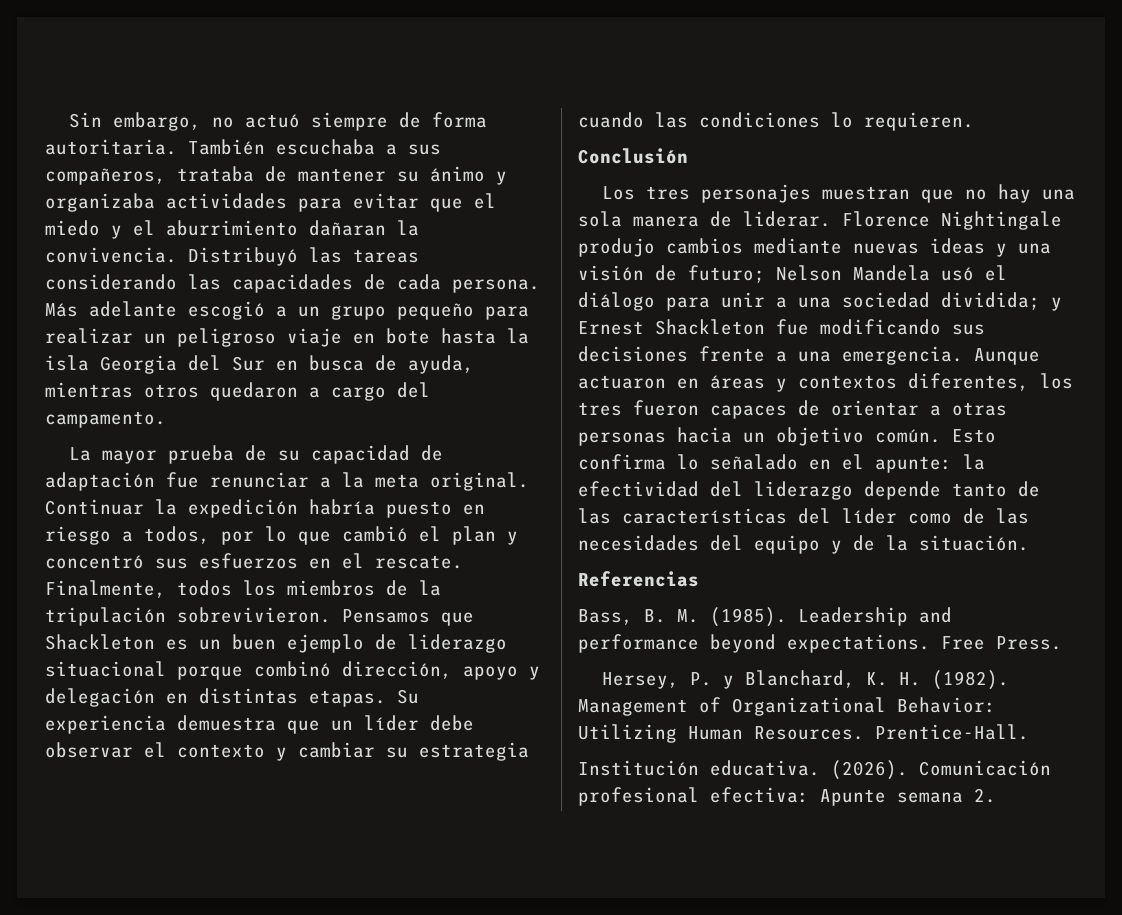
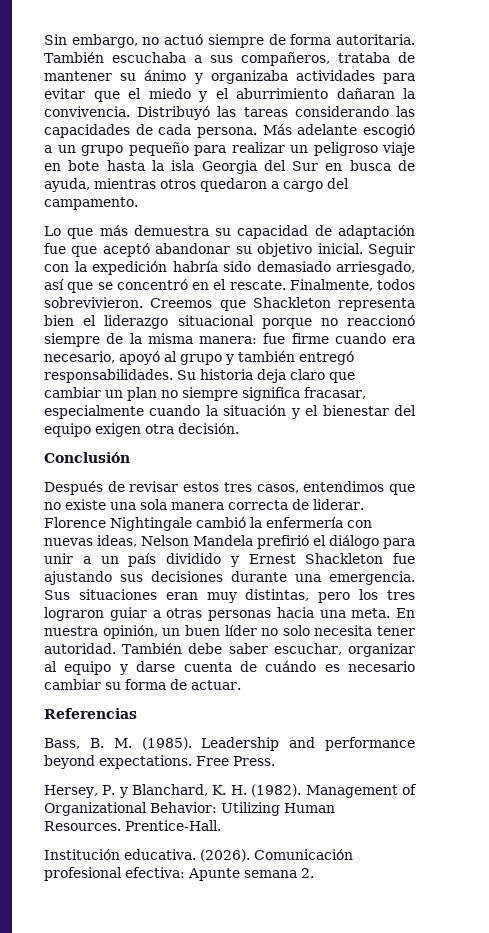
- La mayor prueba de su capacidad de adaptación fue renunciar a la meta original. Continuar la expedición habría puesto en riesgo a todos, por lo que cambió el plan y concentró sus esfuerzos en el rescate.
+ Lo que más demuestra su capacidad de adaptación fue que aceptó abandonar su objetivo inicial. Seguir con la expedición habría sido demasiado arriesgado, así que se concentró en el rescate.
- Finalmente, todos los miembros de la tripulación sobrevivieron. Pensamos que Shackleton es un buen ejemplo de liderazgo situacional porque combinó dirección, apoyo y delegación en distintas etapas. Su experiencia demuestra que un líder debe observar el contexto y cambiar su estrategia cuando las condiciones lo requieren.
+ Finalmente, todos sobrevivieron. Creemos que Shackleton representa bien el liderazgo situacional porque no reaccionó siempre de la misma manera: fue firme cuando era necesario, apoyó al grupo y también entregó responsabilidades. Su historia deja claro que cambiar un plan no siempre significa fracasar, especialmente cuando la situación y el bienestar del equipo exigen otra decisión.
  Conclusión
- Los tres personajes muestran que no hay una sola manera de liderar.
+ Después de revisar estos tres casos, entendimos que no existe una sola manera correcta de liderar.
- Florence Nightingale produjo cambios mediante nuevas ideas y una visión de futuro; Nelson Mandela usó el diálogo para unir a una sociedad dividida; y Ernest Shackleton fue modificando sus decisiones frente a una emergencia. Aunque actuaron en áreas y contextos diferentes, los tres fueron capaces de orientar a otras personas hacia un objetivo común. Esto confirma lo señalado en el apunte: la efectividad del liderazgo depende tanto de las características del líder como de las necesidades del equipo y de la situación.
+ Florence Nightingale cambió la enfermería con nuevas ideas, Nelson Mandela prefirió el diálogo para unir a un país dividido y Ernest Shackleton fue ajustando sus decisiones durante una emergencia. Sus situaciones eran muy distintas, pero los tres lograron guiar a otras personas hacia una meta. En nuestra opinión, un buen líder no solo necesita tener autoridad. También debe saber escuchar, organizar al equipo y darse cuenta de cuándo es necesario cambiar su forma de actuar.

